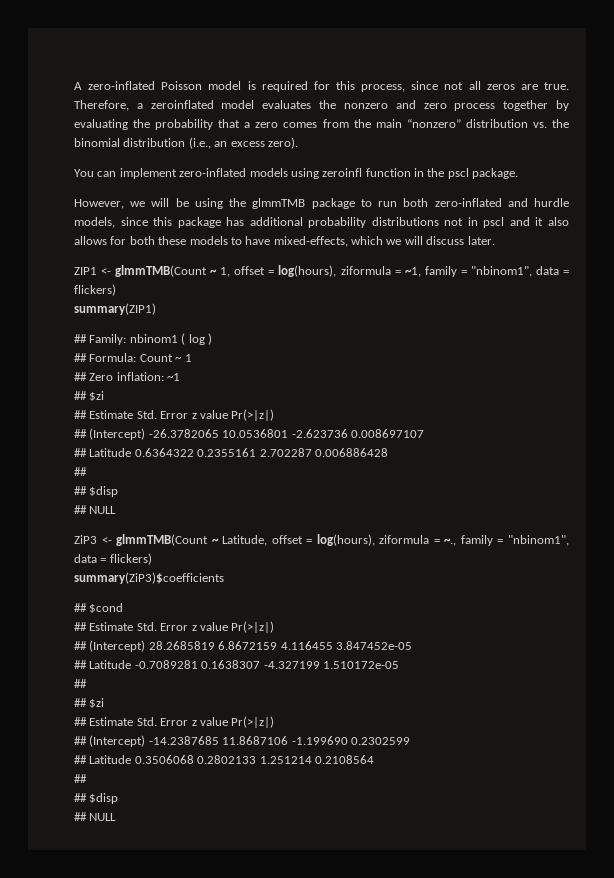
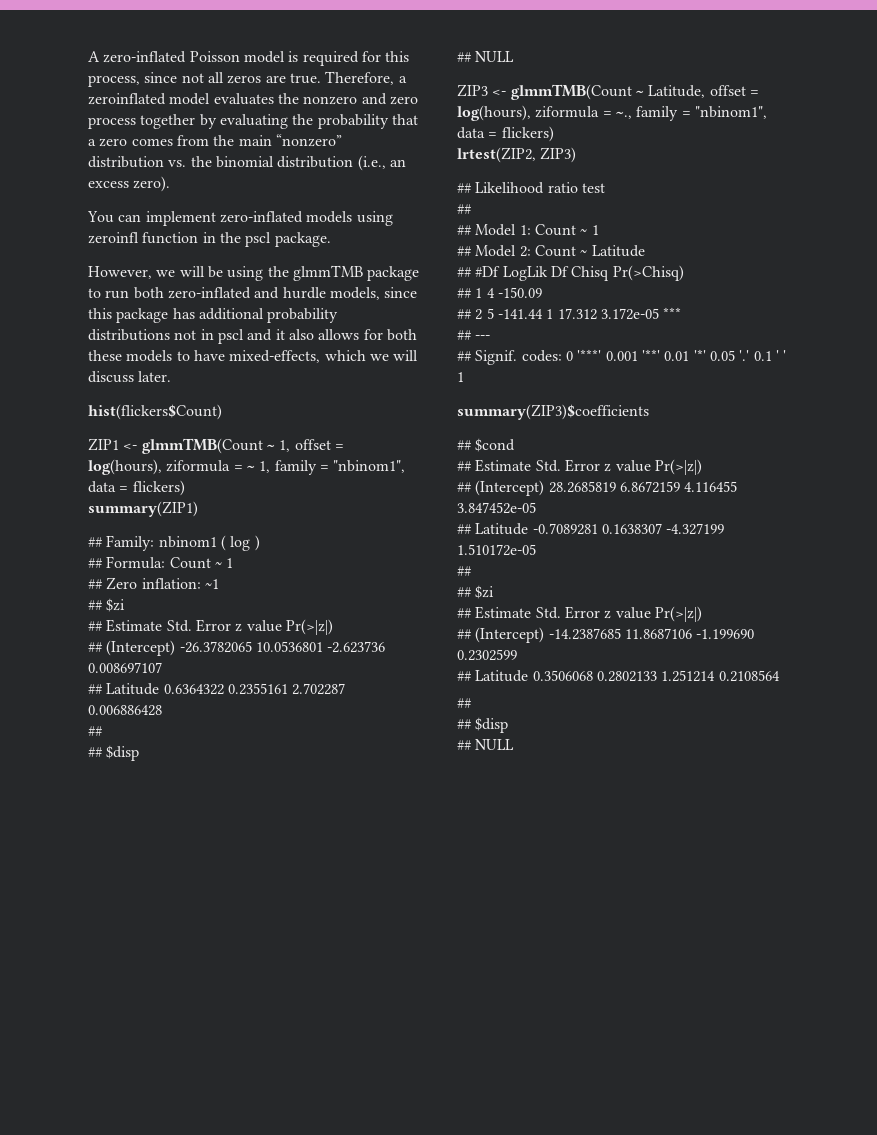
+ hist(flickers$Count)
- ZIP1 <- glmmTMB(Count ~ 1, offset = log(hours), ziformula = ~1, family = "nbinom1", data = flickers)
+ ZIP1 <- glmmTMB(Count ~ 1, offset = log(hours), ziformula = ~ 1, family = "nbinom1", data = flickers)
- ZiP3 <- glmmTMB(Count ~ Latitude, offset = log(hours), ziformula = ~., family = "nbinom1", data = flickers)
+ ZIP3 <- glmmTMB(Count ~ Latitude, offset = log(hours), ziformula = ~., family = "nbinom1", data = flickers)
- summary(ZiP3)$coefficients
+ lrtest(ZIP2, ZIP3)
+ ## Likelihood ratio test
+ ##
+ ## Model 1: Count ~ 1
+ ## Model 2: Count ~ Latitude
+ ## #Df LogLik Df Chisq Pr(>Chisq)
+ ## 1 4 -150.09
+ ## 2 5 -141.44 1 17.312 3.172e-05 ***
+ ## ---
+ ## Signif. codes: 0 '***' 0.001 '**' 0.01 '*' 0.05 '.' 0.1 ' ' 1
+ summary(ZIP3)$coefficients

